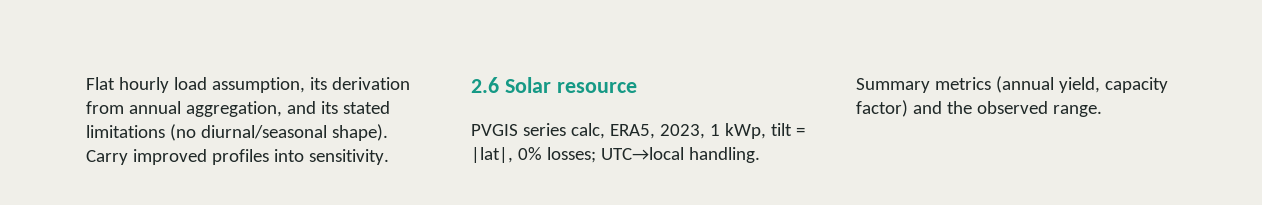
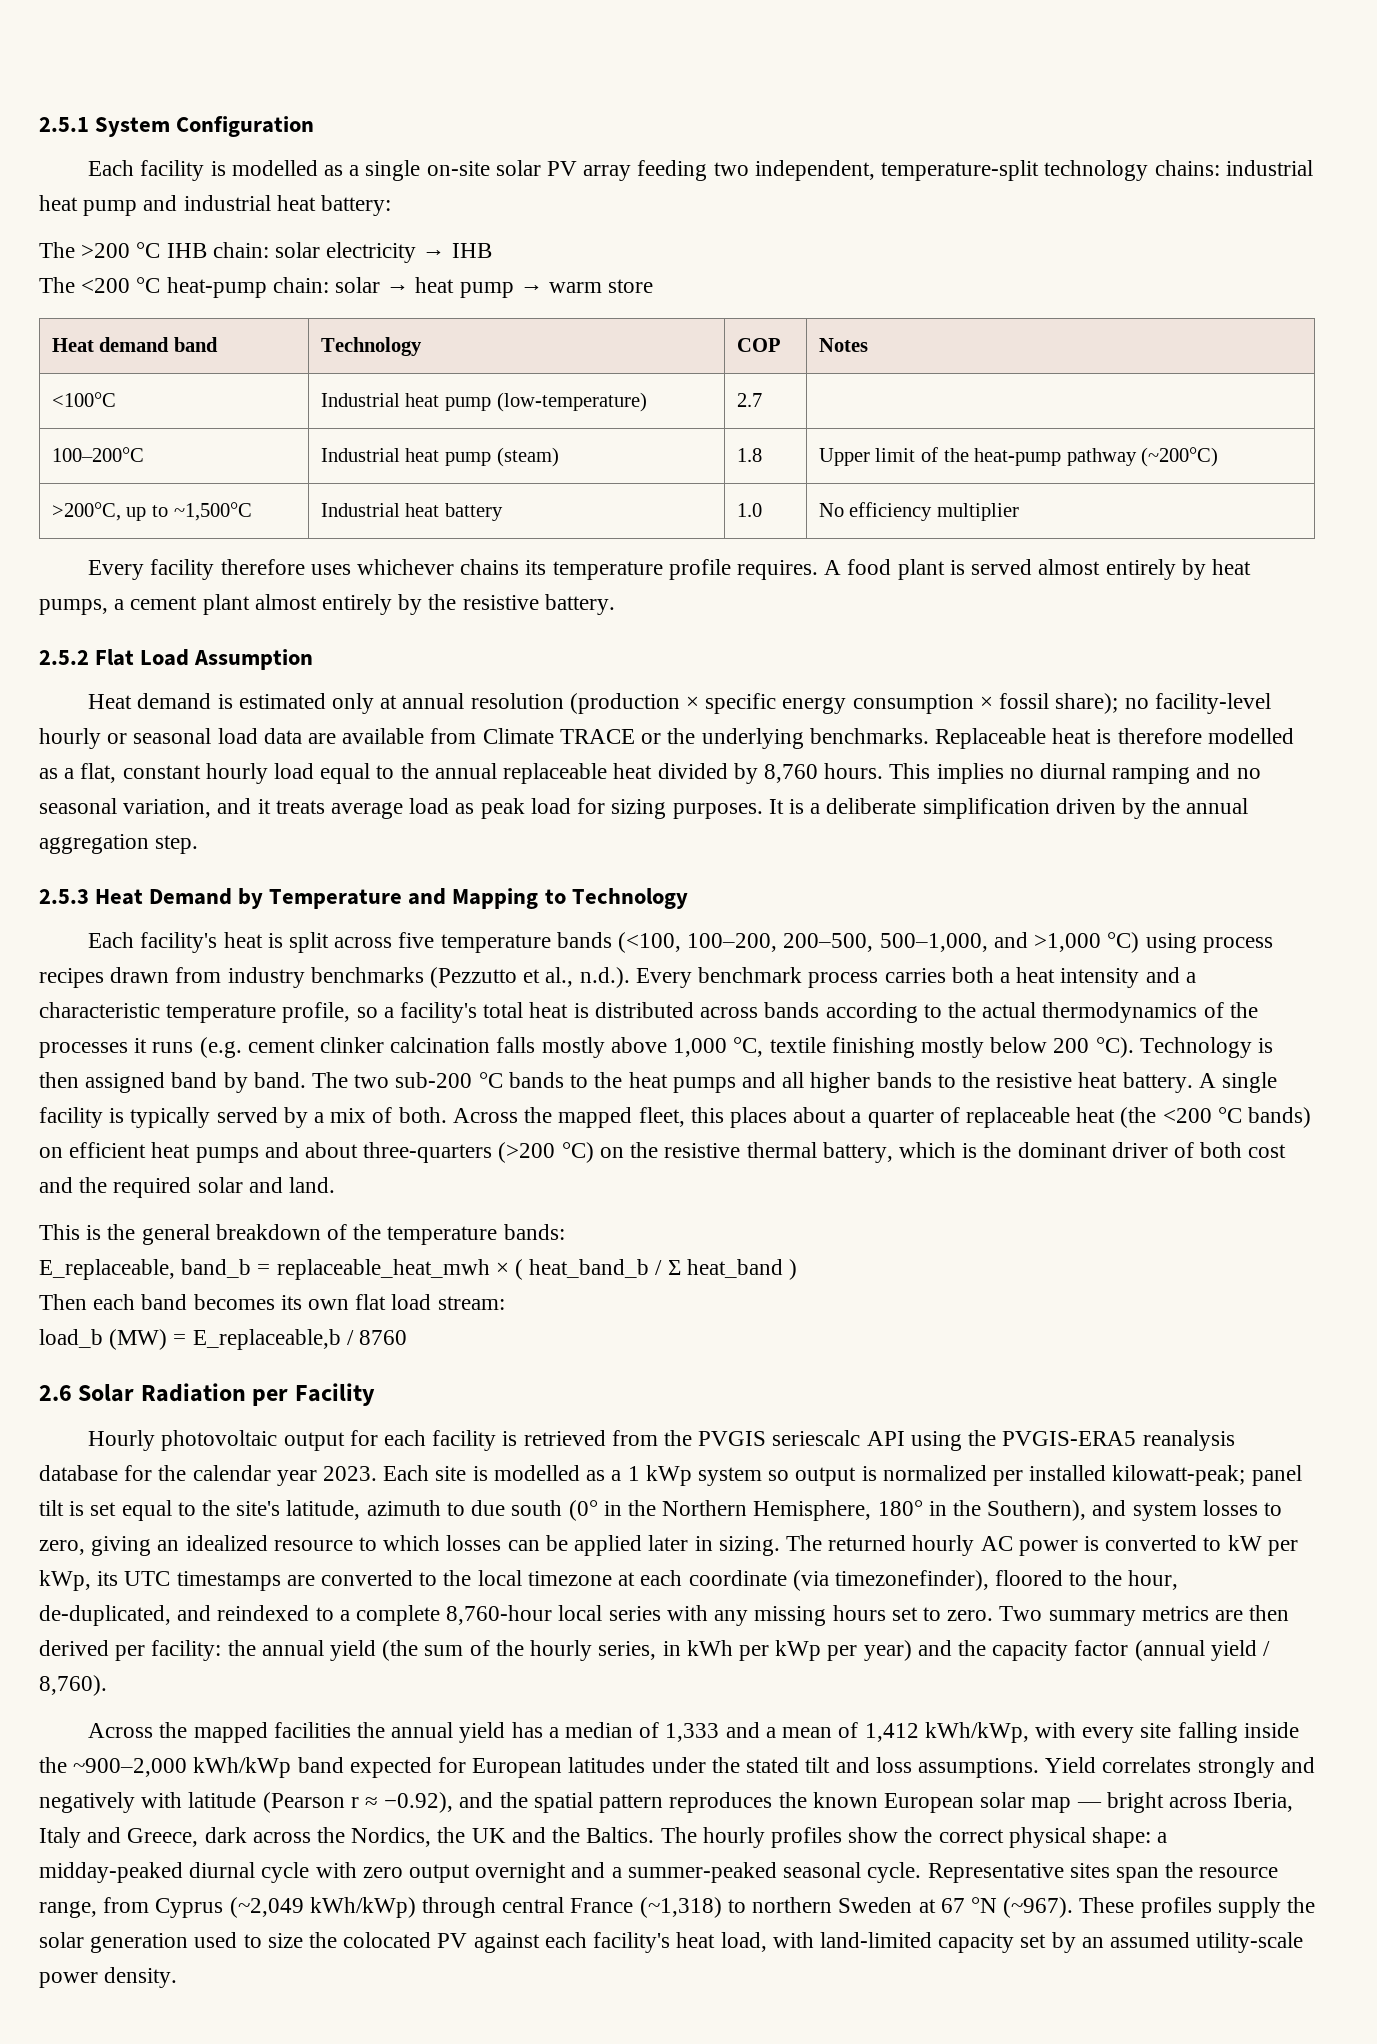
- Flat hourly load assumption, its derivation from annual aggregation, and its stated limitations (no diurnal/seasonal shape). Carry improved profiles into sensitivity.
- 2.6 Solar resource
- PVGIS series calc, ERA5, 2023, 1 kWp, tilt = |lat|, 0% losses; UTC→local handling. Summary metrics (annual yield, capacity factor) and the observed range.
+ 2.5.1 System Configuration
+ Each facility is modelled as a single on-site solar PV array feeding two independent, temperature-split technology chains: industrial heat pump and industrial heat battery:
+ The >200 °C IHB chain: solar electricity → IHB
+ The <200 °C heat-pump chain: solar → heat pump → warm store
+ Heat demand band | Technology | COP | Notes
+ <100°C | Industrial heat pump (low-temperature) | 2.7 |
+ 100–200°C | Industrial heat pump (steam) | 1.8 | Upper limit of the heat-pump pathway (~200°C)
+ >200°C, up to ~1,500°C | Industrial heat battery | 1.0 | No efficiency multiplier
+ Every facility therefore uses whichever chains its temperature profile requires. A food plant is served almost entirely by heat pumps, a cement plant almost entirely by the resistive battery.
+ 2.5.2 Flat Load Assumption
+ Heat demand is estimated only at annual resolution (production × specific energy consumption × fossil share); no facility-level hourly or seasonal load data are available from Climate TRACE or the underlying benchmarks. Replaceable heat is therefore modelled as a flat, constant hourly load equal to the annual replaceable heat divided by 8,760 hours. This implies no diurnal ramping and no seasonal variation, and it treats average load as peak load for sizing purposes. It is a deliberate simplification driven by the annual aggregation step.
+ 2.5.3 Heat Demand by Temperature and Mapping to Technology
+ Each facility's heat is split across five temperature bands (<100, 100–200, 200–500, 500–1,000, and >1,000 °C) using process recipes drawn from industry benchmarks (Pezzutto et al., n.d.). Every benchmark process carries both a heat intensity and a characteristic temperature profile, so a facility's total heat is distributed across bands according to the actual thermodynamics of the processes it runs (e.g. cement clinker calcination falls mostly above 1,000 °C, textile finishing mostly below 200 °C). Technology is then assigned band by band. The two sub-200 °C bands to the heat pumps and all higher bands to the resistive heat battery. A single facility is typically served by a mix of both. Across the mapped fleet, this places about a quarter of replaceable heat (the <200 °C bands) on efficient heat pumps and about three-quarters (>200 °C) on the resistive thermal battery, which is the dominant driver of both cost and the required solar and land.
+ This is the general breakdown of the temperature bands:
+ E_replaceable, band_b = replaceable_heat_mwh × ( heat_band_b / Σ heat_band )
+ Then each band becomes its own flat load stream:
+ load_b (MW) = E_replaceable,b / 8760
+ 2.6 Solar Radiation per Facility
+ Hourly photovoltaic output for each facility is retrieved from the PVGIS seriescalc API using the PVGIS-ERA5 reanalysis database for the calendar year 2023. Each site is modelled as a 1 kWp system so output is normalized per installed kilowatt-peak; panel tilt is set equal to the site's latitude, azimuth to due south (0° in the Northern Hemisphere, 180° in the Southern), and system losses to zero, giving an idealized resource to which losses can be applied later in sizing. The returned hourly AC power is converted to kW per kWp, its UTC timestamps are converted to the local timezone at each coordinate (via timezonefinder), floored to the hour, de-duplicated, and reindexed to a complete 8,760-hour local series with any missing hours set to zero. Two summary metrics are then derived per facility: the annual yield (the sum of the hourly series, in kWh per kWp per year) and the capacity factor (annual yield / 8,760).
+ Across the mapped facilities the annual yield has a median of 1,333 and a mean of 1,412 kWh/kWp, with every site falling inside the ~900–2,000 kWh/kWp band expected for European latitudes under the stated tilt and loss assumptions. Yield correlates strongly and negatively with latitude (Pearson r ≈ −0.92), and the spatial pattern reproduces the known European solar map — bright across Iberia, Italy and Greece, dark across the Nordics, the UK and the Baltics. The hourly profiles show the correct physical shape: a midday-peaked diurnal cycle with zero output overnight and a summer-peaked seasonal cycle. Representative sites span the resource range, from Cyprus (~2,049 kWh/kWp) through central France (~1,318) to northern Sweden at 67 °N (~967). These profiles supply the solar generation used to size the colocated PV against each facility's heat load, with land-limited capacity set by an assumed utility-scale power density.

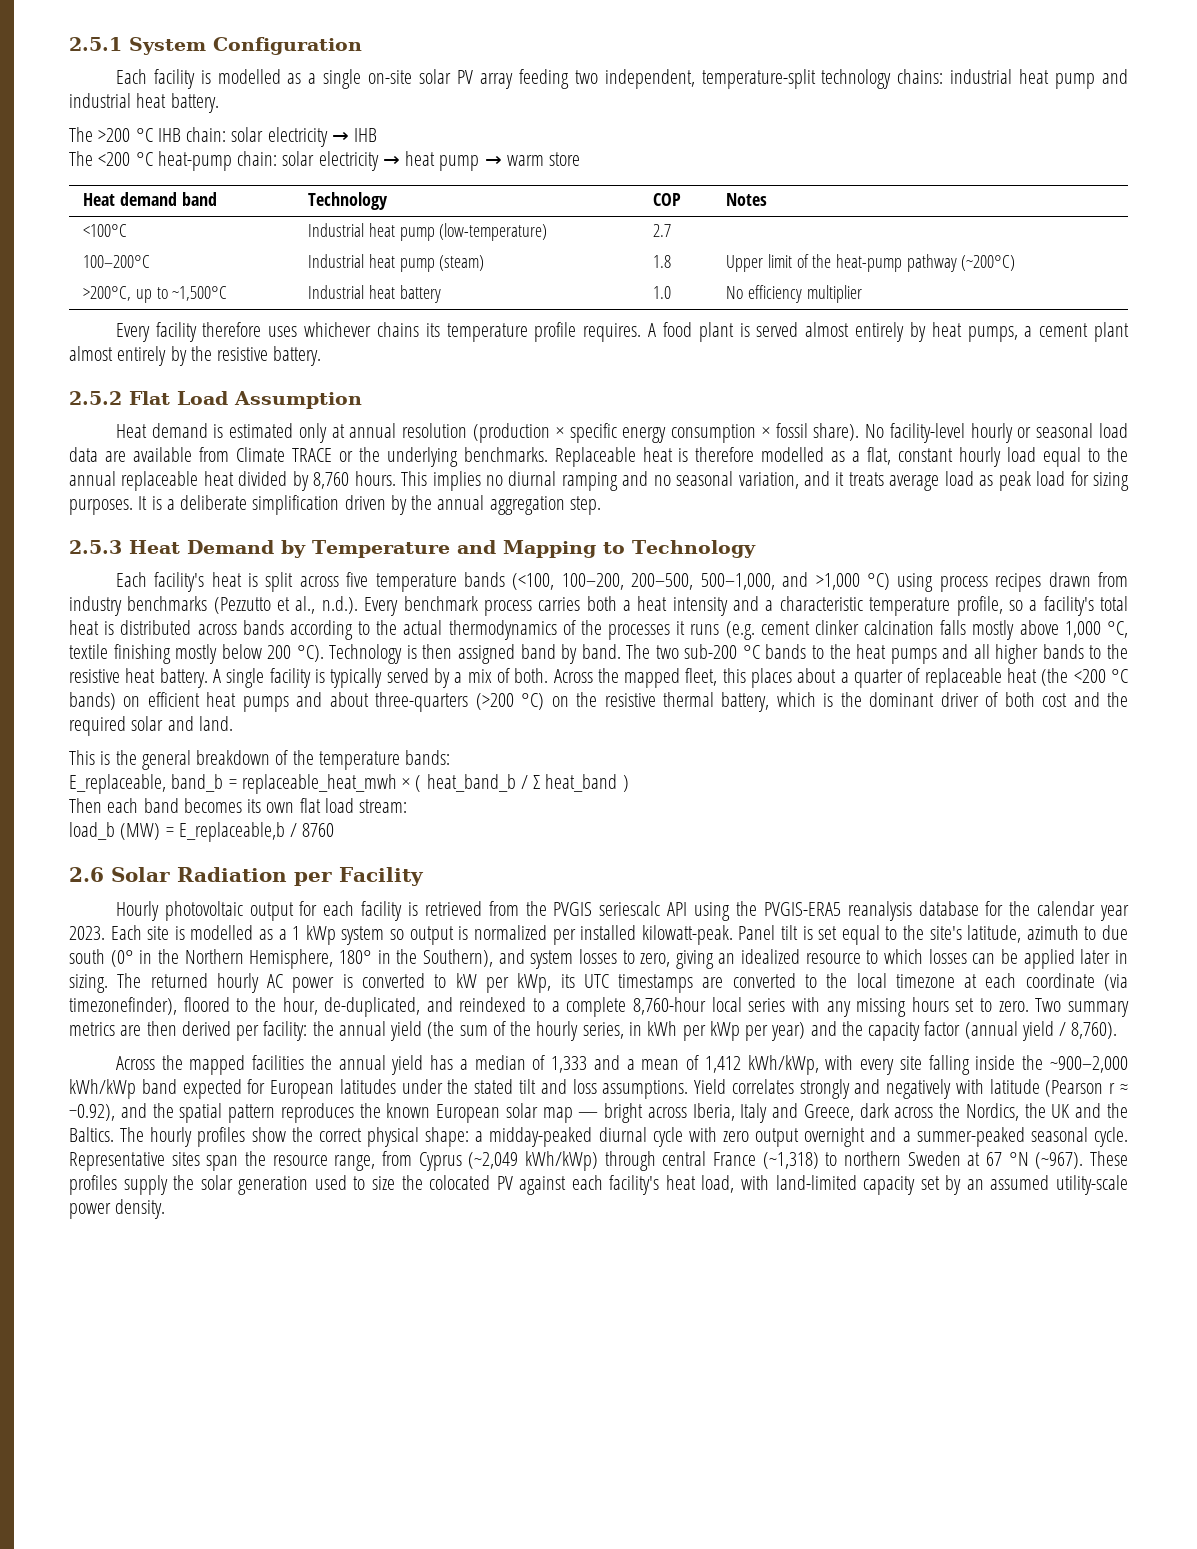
- Each facility is modelled as a single on-site solar PV array feeding two independent, temperature-split technology chains: industrial heat pump and industrial heat battery:
+ Each facility is modelled as a single on-site solar PV array feeding two independent, temperature-split technology chains: industrial heat pump and industrial heat battery.
- The <200 °C heat-pump chain: solar → heat pump → warm store
+ The <200 °C heat-pump chain: solar electricity → heat pump → warm store
- Heat demand is estimated only at annual resolution (production × specific energy consumption × fossil share); no facility-level hourly or seasonal load data are available from Climate TRACE or the underlying benchmarks.
+ Heat demand is estimated only at annual resolution (production × specific energy consumption × fossil share). No facility-level hourly or seasonal load data are available from Climate TRACE or the underlying benchmarks.
- Each site is modelled as a 1 kWp system so output is normalized per installed kilowatt-peak; panel tilt is set equal to the site's latitude, azimuth to due south (0° in the Northern Hemisphere, 180° in the Southern), and system losses to zero, giving an idealized resource to which losses can be applied later in sizing.
+ Each site is modelled as a 1 kWp system so output is normalized per installed kilowatt-peak. Panel tilt is set equal to the site's latitude, azimuth to due south (0° in the Northern Hemisphere, 180° in the Southern), and system losses to zero, giving an idealized resource to which losses can be applied later in sizing.

